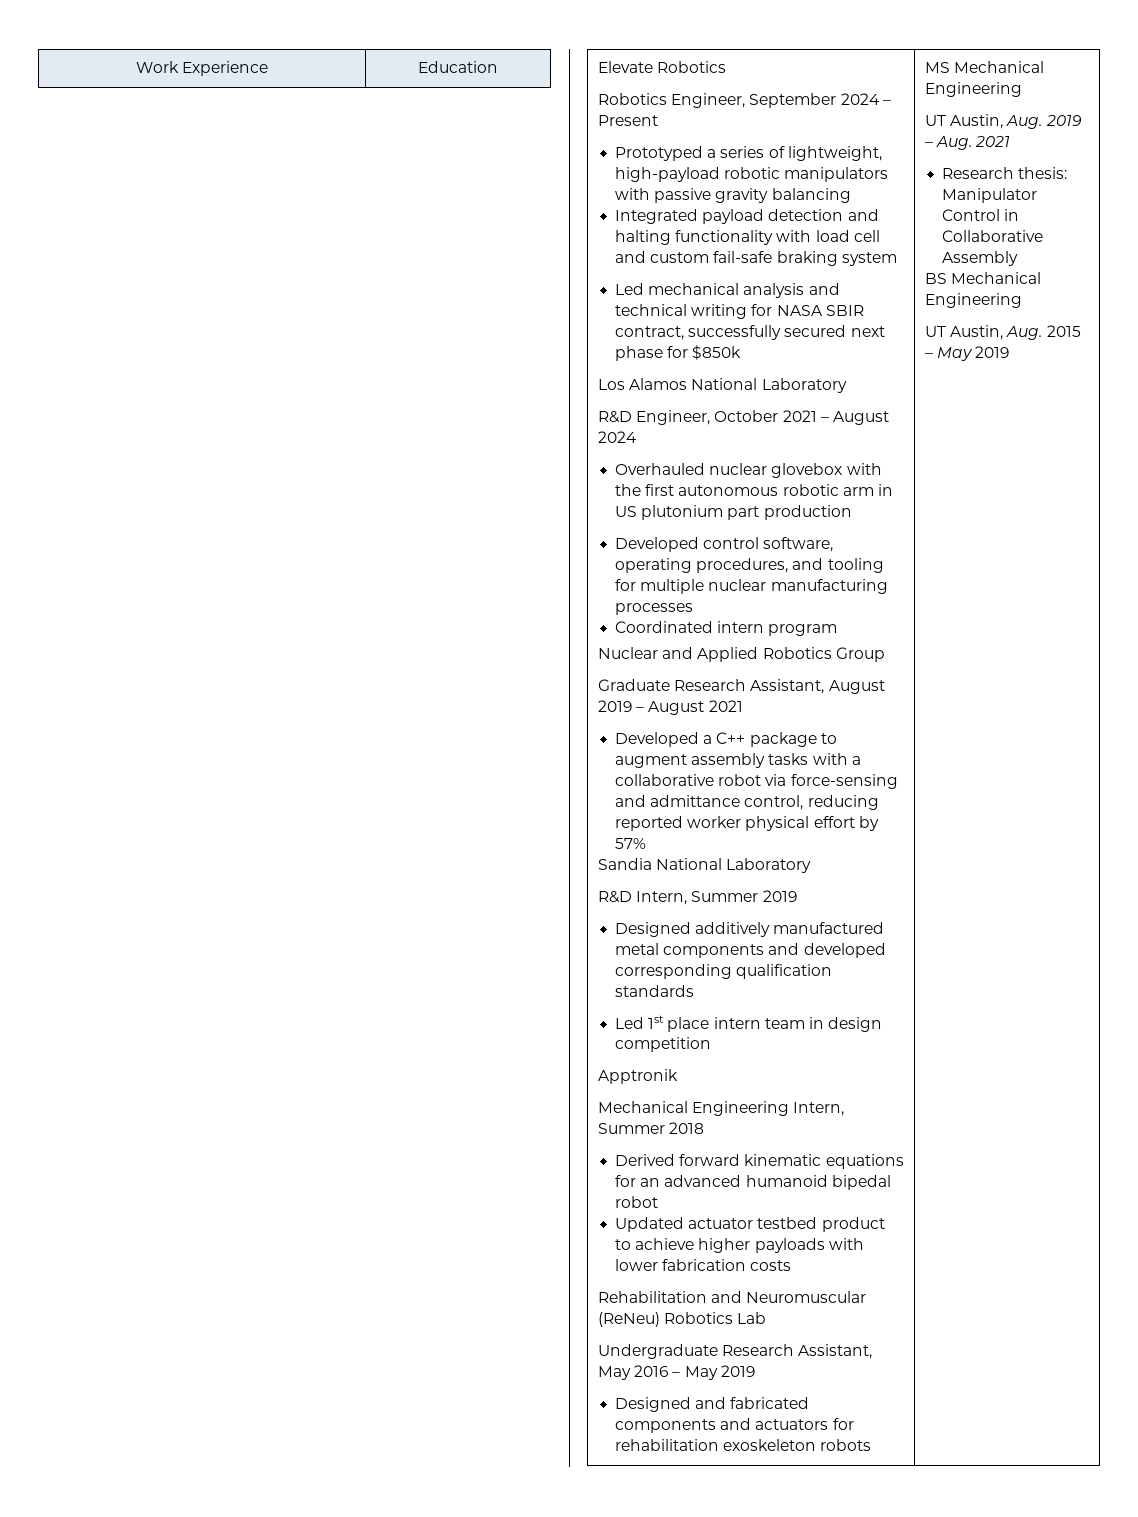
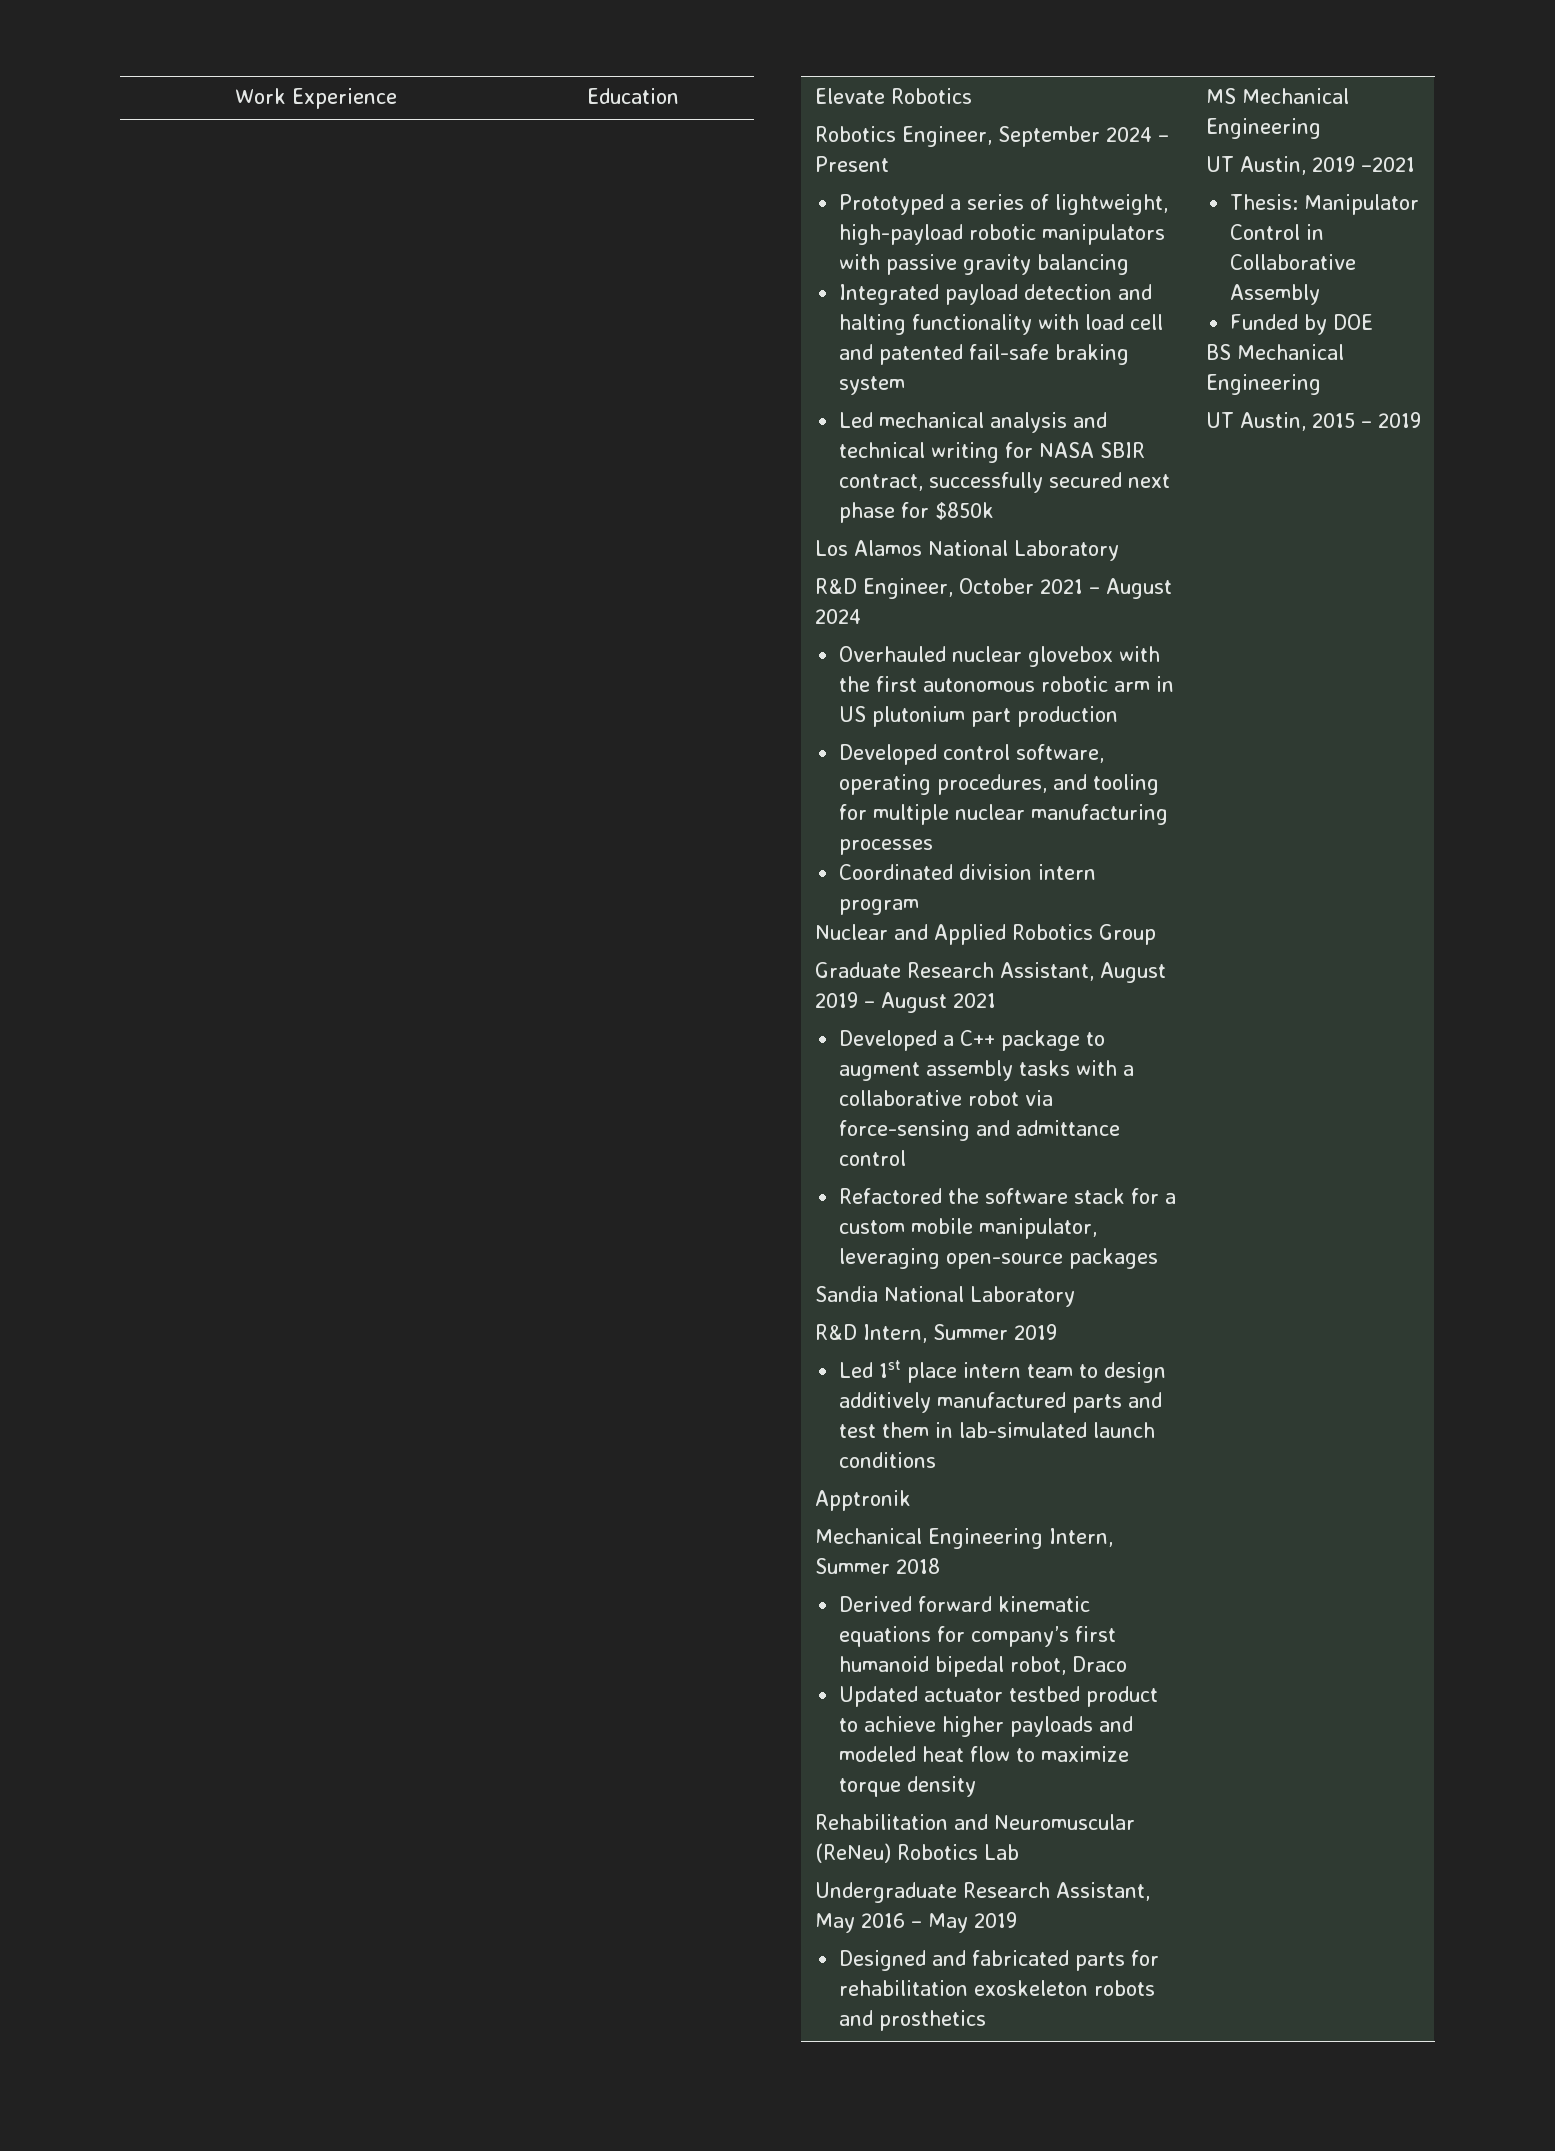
- Integrated payload detection and halting functionality with load cell and custom fail-safe braking system
+ Integrated payload detection and halting functionality with load cell and patented fail-safe braking system
- Coordinated intern program
+ Coordinated division intern program
- Developed a C++ package to augment assembly tasks with a collaborative robot via force-sensing and admittance control, reducing reported worker physical effort by 57%
+ Developed a C++ package to augment assembly tasks with a collaborative robot via force-sensing and admittance control
+ Refactored the software stack for a custom mobile manipulator, leveraging open-source packages
- Designed additively manufactured metal components and developed corresponding qualification standards
- Led 1st place intern team in design competition
+ Led 1st place intern team to design additively manufactured parts and test them in lab-simulated launch conditions
- Derived forward kinematic equations for an advanced humanoid bipedal robot
+ Derived forward kinematic equations for company’s first humanoid bipedal robot, Draco
- Updated actuator testbed product to achieve higher payloads with lower fabrication costs
+ Updated actuator testbed product to achieve higher payloads and modeled heat flow to maximize torque density
- Designed and fabricated components and actuators for rehabilitation exoskeleton robots
+ Designed and fabricated parts for rehabilitation exoskeleton robots and prosthetics
- UT Austin, Aug. 2019 – Aug. 2021
- Research thesis: Manipulator Control in Collaborative Assembly
+ UT Austin, 2019 –2021
+ Thesis: Manipulator Control in Collaborative Assembly
+ Funded by DOE
- UT Austin, Aug. 2015 – May 2019
+ UT Austin, 2015 – 2019

